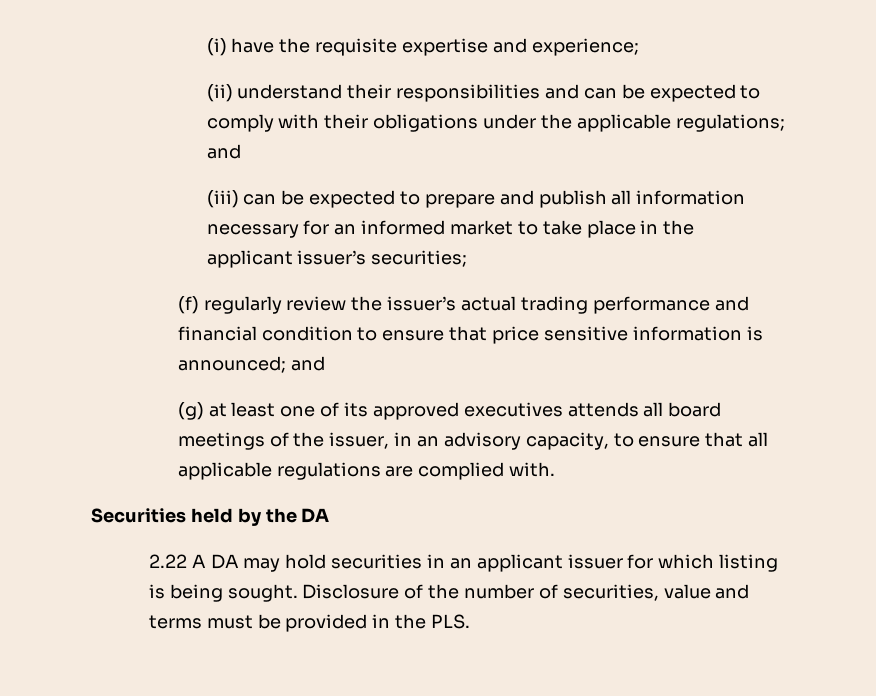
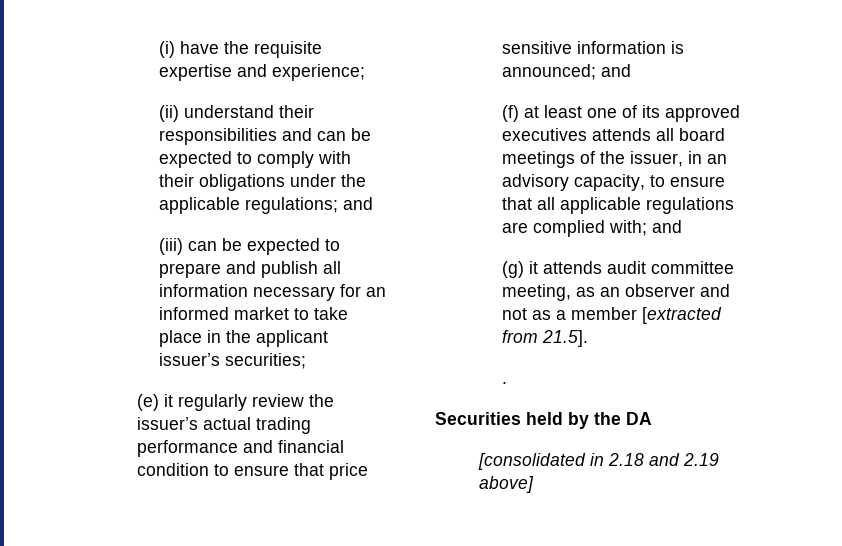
- (f) regularly review the issuer’s actual trading performance and financial condition to ensure that price sensitive information is announced; and
+ (e) it regularly review the issuer’s actual trading performance and financial condition to ensure that price sensitive information is announced; and
- (g) at least one of its approved executives attends all board meetings of the issuer, in an advisory capacity, to ensure that all applicable regulations are complied with.
+ (f) at least one of its approved executives attends all board meetings of the issuer, in an advisory capacity, to ensure that all applicable regulations are complied with; and
+ (g) it attends audit committee meeting, as an observer and not as a member [extracted from 21.5].
+ .
- 2.22 A DA may hold securities in an applicant issuer for which listing is being sought. Disclosure of the number of securities, value and terms must be provided in the PLS.
+ [consolidated in 2.18 and 2.19 above]

